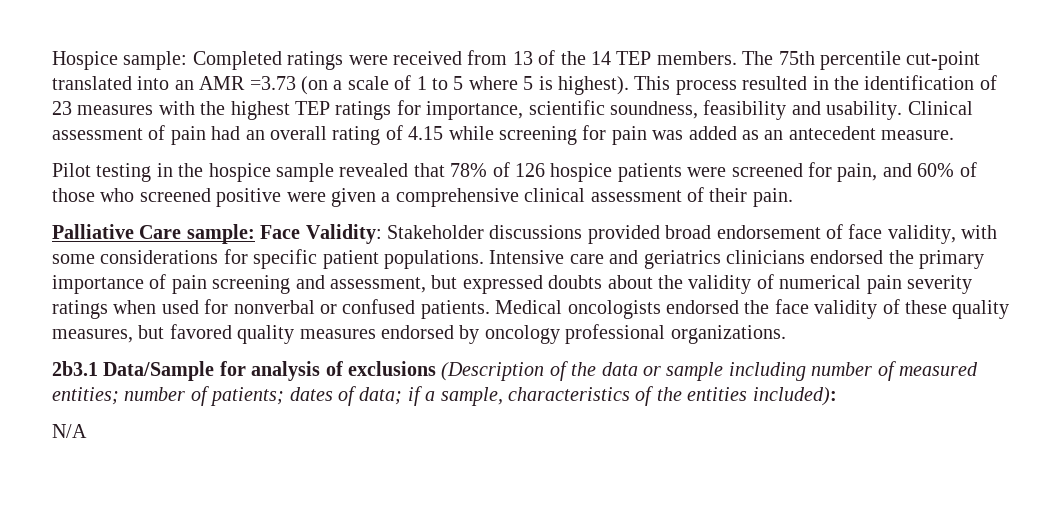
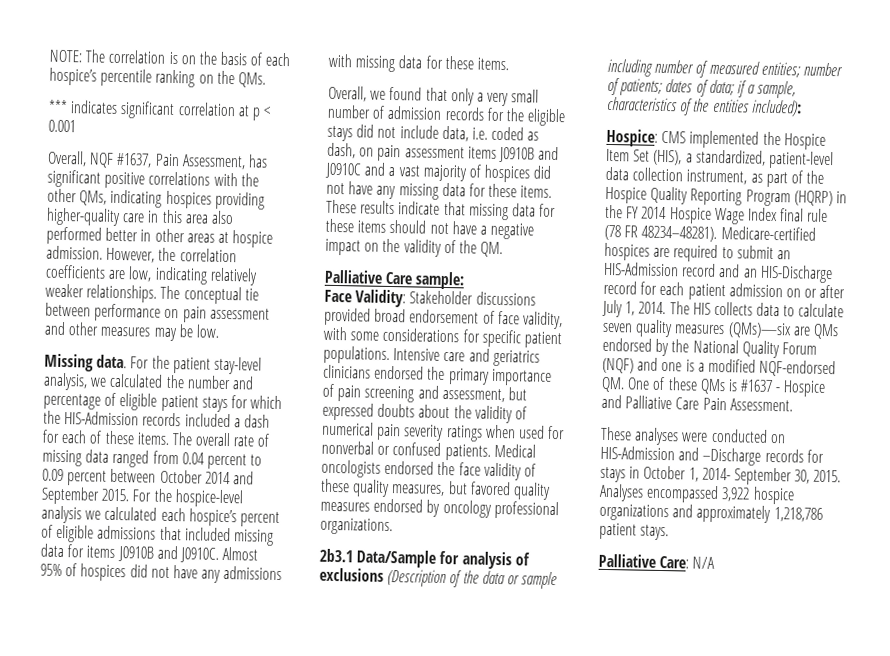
- Hospice sample: Completed ratings were received from 13 of the 14 TEP members. The 75th percentile cut-point translated into an AMR =3.73 (on a scale of 1 to 5 where 5 is highest). This process resulted in the identification of 23 measures with the highest TEP ratings for importance, scientific soundness, feasibility and usability. Clinical assessment of pain had an overall rating of 4.15 while screening for pain was added as an antecedent measure.
- Pilot testing in the hospice sample revealed that 78% of 126 hospice patients were screened for pain, and 60% of those who screened positive were given a comprehensive clinical assessment of their pain.
+ NOTE: The correlation is on the basis of each hospice’s percentile ranking on the QMs.
+ *** indicates significant correlation at p < 0.001
+ Overall, NQF #1637, Pain Assessment, has significant positive correlations with the other QMs, indicating hospices providing higher-quality care in this area also performed better in other areas at hospice admission. However, the correlation coefficients are low, indicating relatively weaker relationships. The conceptual tie between performance on pain assessment and other measures may be low.
+ Missing data. For the patient stay-level analysis, we calculated the number and percentage of eligible patient stays for which the HIS-Admission records included a dash for each of these items. The overall rate of missing data ranged from 0.04 percent to 0.09 percent between October 2014 and September 2015. For the hospice-level analysis we calculated each hospice’s percent of eligible admissions that included missing data for items J0910B and J0910C. Almost 95% of hospices did not have any admissions with missing data for these items.
+ Overall, we found that only a very small number of admission records for the eligible stays did not include data, i.e. coded as dash, on pain assessment items J0910B and J0910C and a vast majority of hospices did not have any missing data for these items. These results indicate that missing data for these items should not have a negative impact on the validity of the QM.
- Palliative Care sample: Face Validity: Stakeholder discussions provided broad endorsement of face validity, with some considerations for specific patient populations.
+ Palliative Care sample:
+ Face Validity: Stakeholder discussions provided broad endorsement of face validity, with some considerations for specific patient populations.
- N/A
+ Hospice: CMS implemented the Hospice Item Set (HIS), a standardized, patient-level data collection instrument, as part of the Hospice Quality Reporting Program (HQRP) in the FY 2014 Hospice Wage Index final rule (78 FR 48234–48281). Medicare-certified hospices are required to submit an HIS-Admission record and an HIS-Discharge record for each patient admission on or after July 1, 2014. The HIS collects data to calculate seven quality measures (QMs)—six are QMs endorsed by the National Quality Forum (NQF) and one is a modified NQF-endorsed QM. One of these QMs is #1637 - Hospice and Palliative Care Pain Assessment.
+ These analyses were conducted on HIS-Admission and –Discharge records for stays in October 1, 2014- September 30, 2015. Analyses encompassed 3,922 hospice organizations and approximately 1,218,786 patient stays.
+ Palliative Care: N/A

